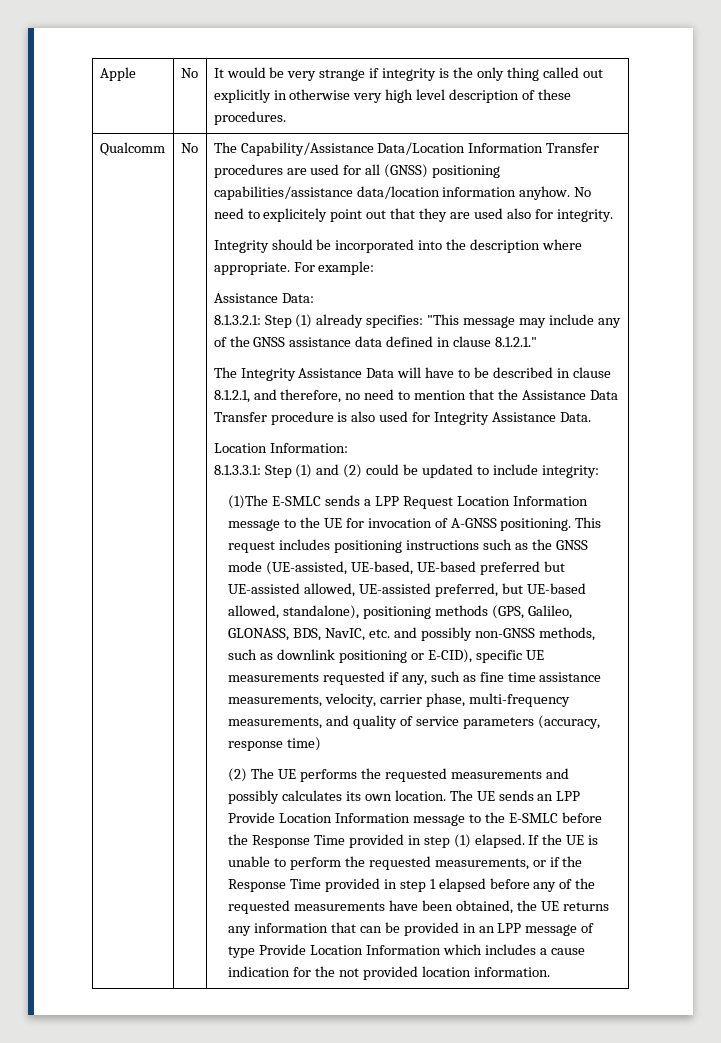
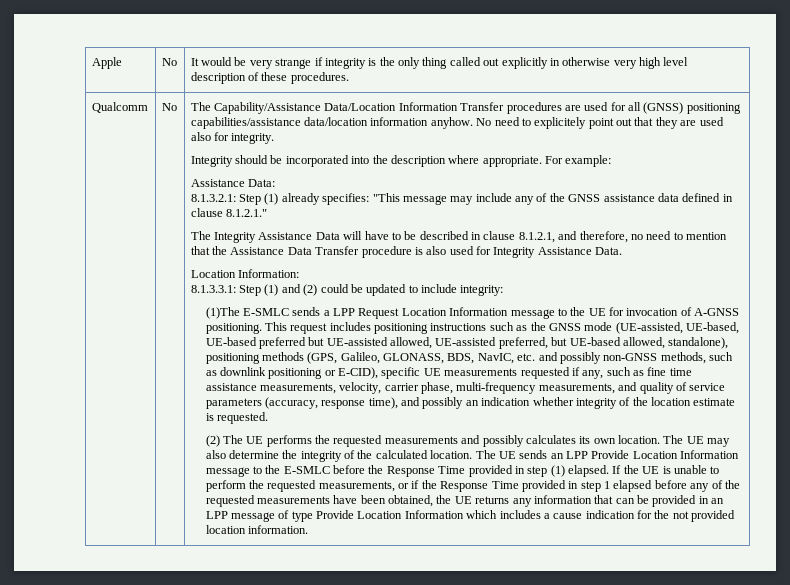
- This request includes positioning instructions such as the GNSS mode (UE-assisted, UE-based, UE-based preferred but UE-assisted allowed, UE-assisted preferred, but UE-based allowed, standalone), positioning methods (GPS, Galileo, GLONASS, BDS, NavIC, etc. and possibly non-GNSS methods, such as downlink positioning or E-CID), specific UE measurements requested if any, such as fine time assistance measurements, velocity, carrier phase, multi-frequency measurements, and quality of service parameters (accuracy, response time)
+ This request includes positioning instructions such as the GNSS mode (UE-assisted, UE-based, UE-based preferred but UE-assisted allowed, UE-assisted preferred, but UE-based allowed, standalone), positioning methods (GPS, Galileo, GLONASS, BDS, NavIC, etc. and possibly non-GNSS methods, such as downlink positioning or E-CID), specific UE measurements requested if any, such as fine time assistance measurements, velocity, carrier phase, multi-frequency measurements, and quality of service parameters (accuracy, response time), and possibly an indication whether integrity of the location estimate is requested.
- The UE sends an LPP Provide Location Information message to the E-SMLC before the Response Time provided in step (1) elapsed.
+ The UE may also determine the integrity of the calculated location. The UE sends an LPP Provide Location Information message to the E-SMLC before the Response Time provided in step (1) elapsed.

